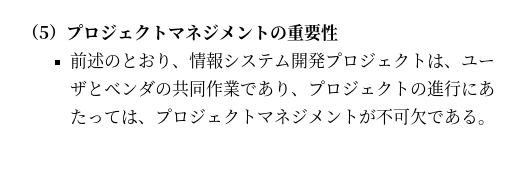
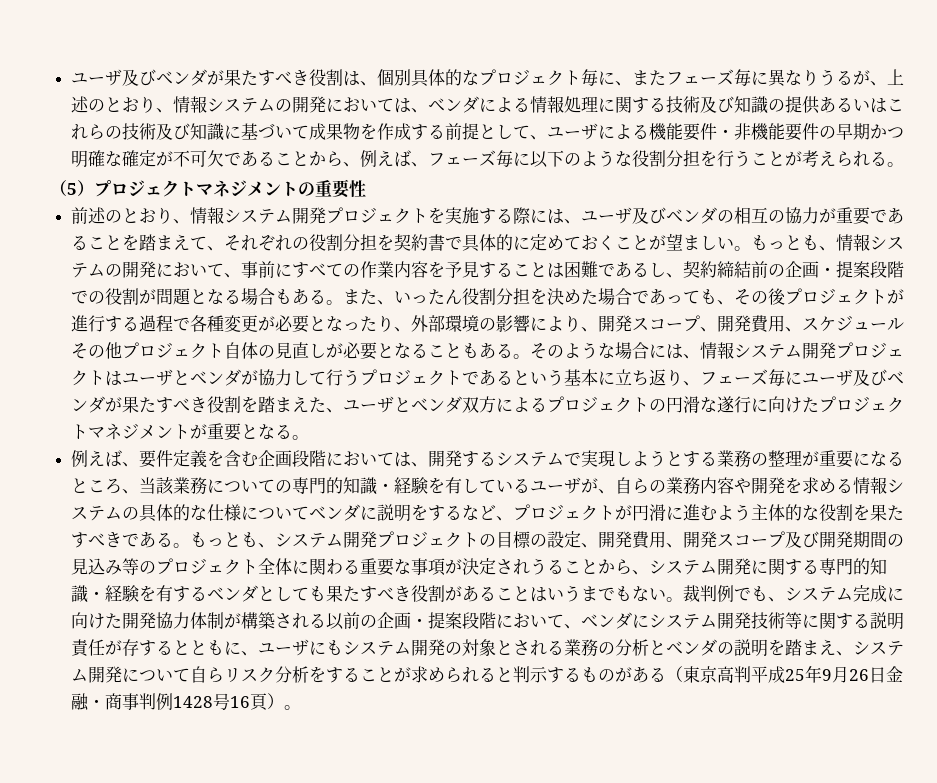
+ ユーザ及びベンダが果たすべき役割は、個別具体的なプロジェクト毎に、またフェーズ毎に異なりうるが、上述のとおり、情報システムの開発においては、ベンダによる情報処理に関する技術及び知識の提供あるいはこれらの技術及び知識に基づいて成果物を作成する前提として、ユーザによる機能要件・非機能要件の早期かつ明確な確定が不可欠であることから、例えば、フェーズ毎に以下のような役割分担を行うことが考えられる。
- 前述のとおり、情報システム開発プロジェクトは、ユーザとベンダの共同作業であり、プロジェクトの進行にあたっては、プロジェクトマネジメントが不可欠である。
+ 前述のとおり、情報システム開発プロジェクトを実施する際には、ユーザ及びベンダの相互の協力が重要であることを踏まえて、それぞれの役割分担を契約書で具体的に定めておくことが望ましい。もっとも、情報システムの開発において、事前にすべての作業内容を予見することは困難であるし、契約締結前の企画・提案段階での役割が問題となる場合もある。また、いったん役割分担を決めた場合であっても、その後プロジェクトが進行する過程で各種変更が必要となったり、外部環境の影響により、開発スコープ、開発費用、スケジュールその他プロジェクト自体の見直しが必要となることもある。そのような場合には、情報システム開発プロジェクトはユーザとベンダが協力して行うプロジェクトであるという基本に立ち返り、フェーズ毎にユーザ及びベンダが果たすべき役割を踏まえた、ユーザとベンダ双方によるプロジェクトの円滑な遂行に向けたプロジェクトマネジメントが重要となる。
+ 例えば、要件定義を含む企画段階においては、開発するシステムで実現しようとする業務の整理が重要になるところ、当該業務についての専門的知識・経験を有しているユーザが、自らの業務内容や開発を求める情報システムの具体的な仕様についてベンダに説明をするなど、プロジェクトが円滑に進むよう主体的な役割を果たすべきである。もっとも、システム開発プロジェクトの目標の設定、開発費用、開発スコープ及び開発期間の見込み等のプロジェクト全体に関わる重要な事項が決定されうることから、システム開発に関する専門的知識・経験を有するベンダとしても果たすべき役割があることはいうまでもない。裁判例でも、システム完成に向けた開発協力体制が構築される以前の企画・提案段階において、ベンダにシステム開発技術等に関する説明責任が存するとともに、ユーザにもシステム開発の対象とされる業務の分析とベンダの説明を踏まえ、システム開発について自らリスク分析をすることが求められると判示するものがある（東京高判平成25年9月26日金融・商事判例1428号16頁）。

